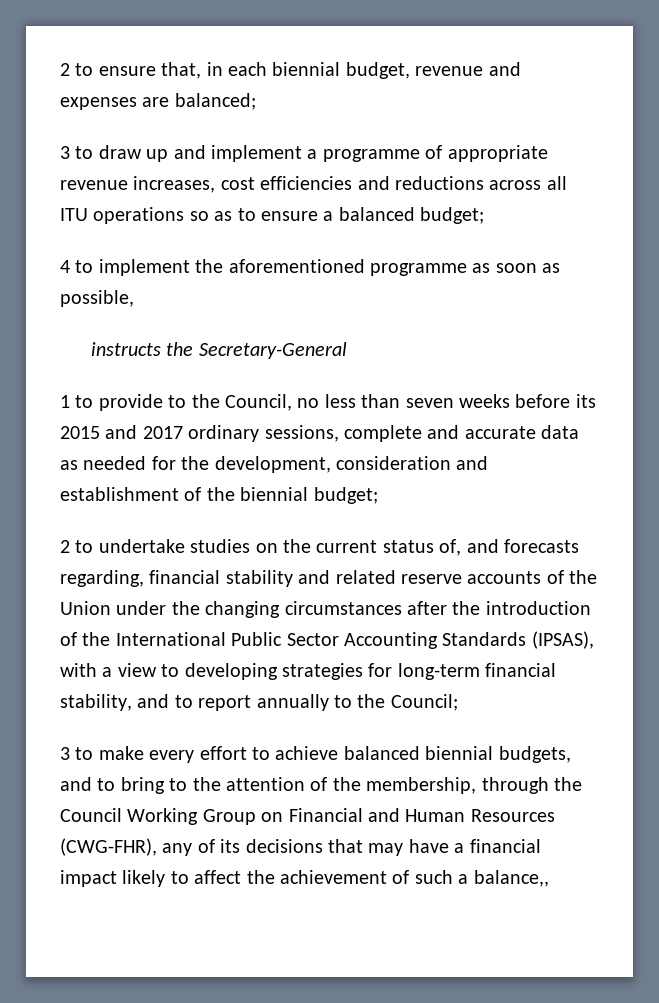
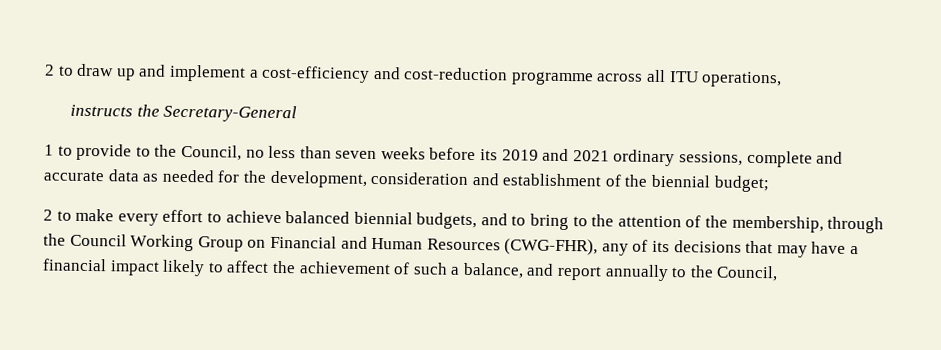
- 2 to ensure that, in each biennial budget, revenue and expenses are balanced;
- 3 to draw up and implement a programme of appropriate revenue increases, cost efficiencies and reductions across all ITU operations so as to ensure a balanced budget;
- 4 to implement the aforementioned programme as soon as possible,
+ 2 to draw up and implement a cost-efficiency and cost-reduction programme across all ITU operations,
- 1 to provide to the Council, no less than seven weeks before its 2015 and 2017 ordinary sessions, complete and accurate data as needed for the development, consideration and establishment of the biennial budget;
+ 1 to provide to the Council, no less than seven weeks before its 2019 and 2021 ordinary sessions, complete and accurate data as needed for the development, consideration and establishment of the biennial budget;
- 2 to undertake studies on the current status of, and forecasts regarding, financial stability and related reserve accounts of the Union under the changing circumstances after the introduction of the International Public Sector Accounting Standards (IPSAS), with a view to developing strategies for long-term financial stability, and to report annually to the Council;
- 3 to make every effort to achieve balanced biennial budgets, and to bring to the attention of the membership, through the Council Working Group on Financial and Human Resources (CWG-FHR), any of its decisions that may have a financial impact likely to affect the achievement of such a balance,,
+ 2 to make every effort to achieve balanced biennial budgets, and to bring to the attention of the membership, through the Council Working Group on Financial and Human Resources (CWG-FHR), any of its decisions that may have a financial impact likely to affect the achievement of such a balance, and report annually to the Council,

